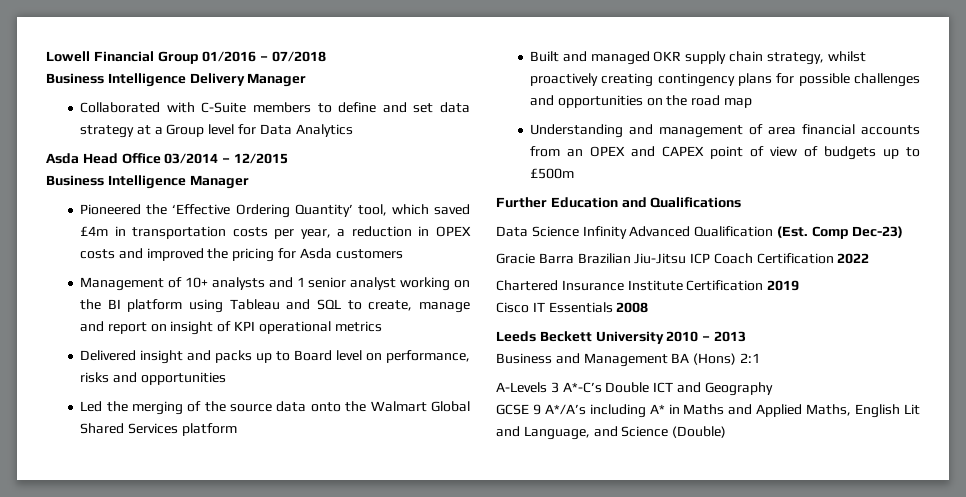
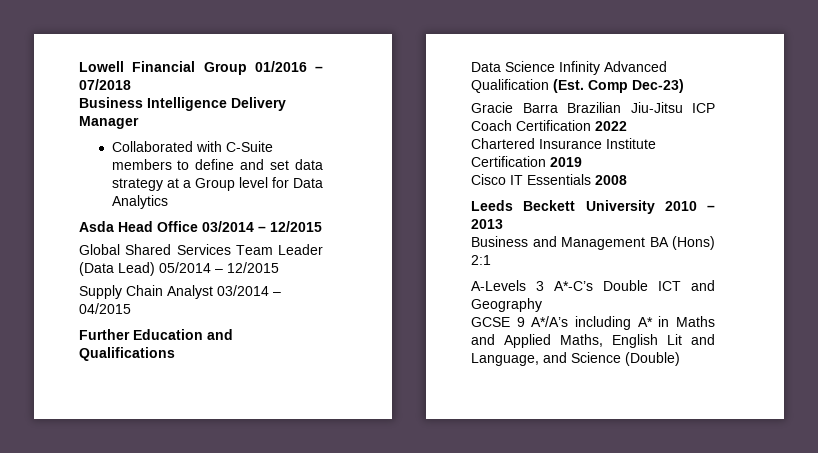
- Business Intelligence Manager
- Pioneered the ‘Effective Ordering Quantity’ tool, which saved £4m in transportation costs per year, a reduction in OPEX costs and improved the pricing for Asda customers
- Management of 10+ analysts and 1 senior analyst working on the BI platform using Tableau and SQL to create, manage and report on insight of KPI operational metrics
- Delivered insight and packs up to Board level on performance, risks and opportunities
- Led the merging of the source data onto the Walmart Global Shared Services platform
- Built and managed OKR supply chain strategy, whilst proactively creating contingency plans for possible challenges and opportunities on the road map
- Understanding and management of area financial accounts from an OPEX and CAPEX point of view of budgets up to £500m
+ Global Shared Services Team Leader (Data Lead) 05/2014 – 12/2015
+ Supply Chain Analyst 03/2014 – 04/2015

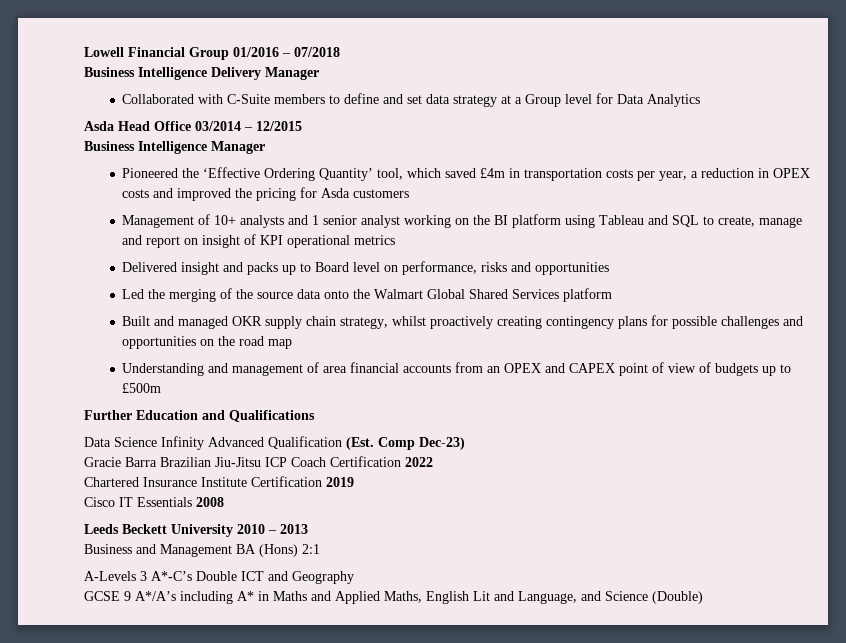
- Global Shared Services Team Leader (Data Lead) 05/2014 – 12/2015
- Supply Chain Analyst 03/2014 – 04/2015
+ Business Intelligence Manager
+ Pioneered the ‘Effective Ordering Quantity’ tool, which saved £4m in transportation costs per year, a reduction in OPEX costs and improved the pricing for Asda customers
+ Management of 10+ analysts and 1 senior analyst working on the BI platform using Tableau and SQL to create, manage and report on insight of KPI operational metrics
+ Delivered insight and packs up to Board level on performance, risks and opportunities
+ Led the merging of the source data onto the Walmart Global Shared Services platform
+ Built and managed OKR supply chain strategy, whilst proactively creating contingency plans for possible challenges and opportunities on the road map
+ Understanding and management of area financial accounts from an OPEX and CAPEX point of view of budgets up to £500m

